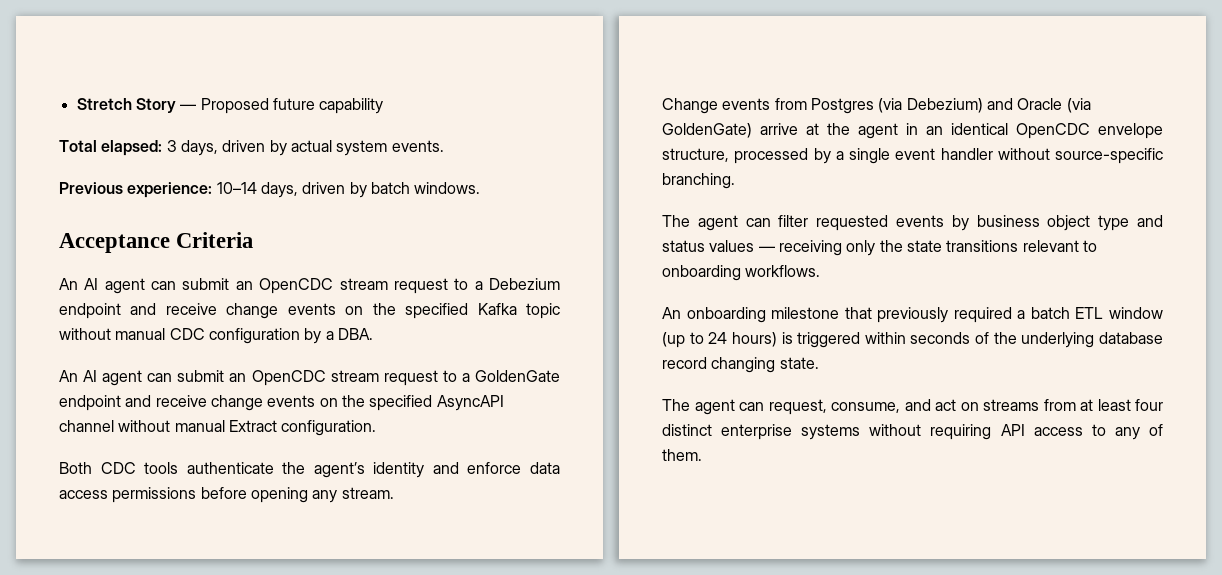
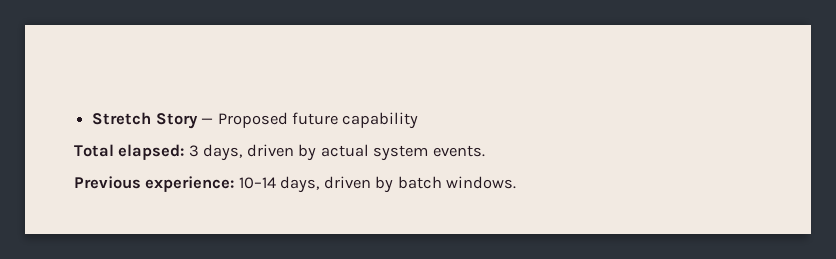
- Acceptance Criteria
- An AI agent can submit an OpenCDC stream request to a Debezium endpoint and receive change events on the specified Kafka topic without manual CDC configuration by a DBA.
- An AI agent can submit an OpenCDC stream request to a GoldenGate endpoint and receive change events on the specified AsyncAPI channel without manual Extract configuration.
- Both CDC tools authenticate the agent’s identity and enforce data access permissions before opening any stream.
- Change events from Postgres (via Debezium) and Oracle (via GoldenGate) arrive at the agent in an identical OpenCDC envelope structure, processed by a single event handler without source-specific branching.
- The agent can filter requested events by business object type and status values — receiving only the state transitions relevant to onboarding workflows.
- An onboarding milestone that previously required a batch ETL window (up to 24 hours) is triggered within seconds of the underlying database record changing state.
- The agent can request, consume, and act on streams from at least four distinct enterprise systems without requiring API access to any of them.

